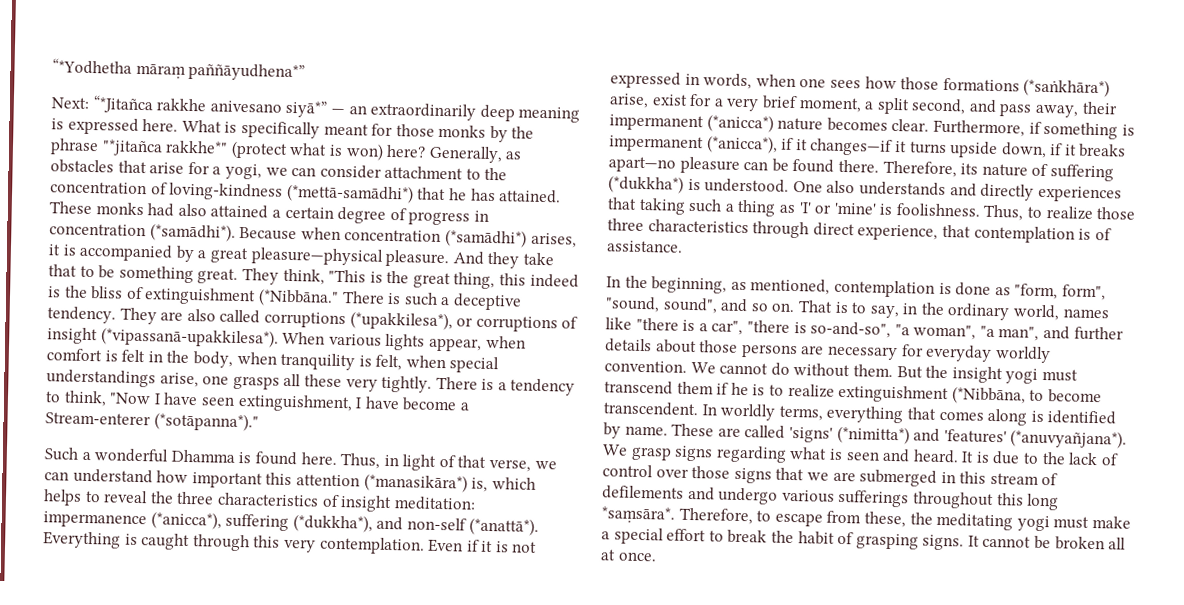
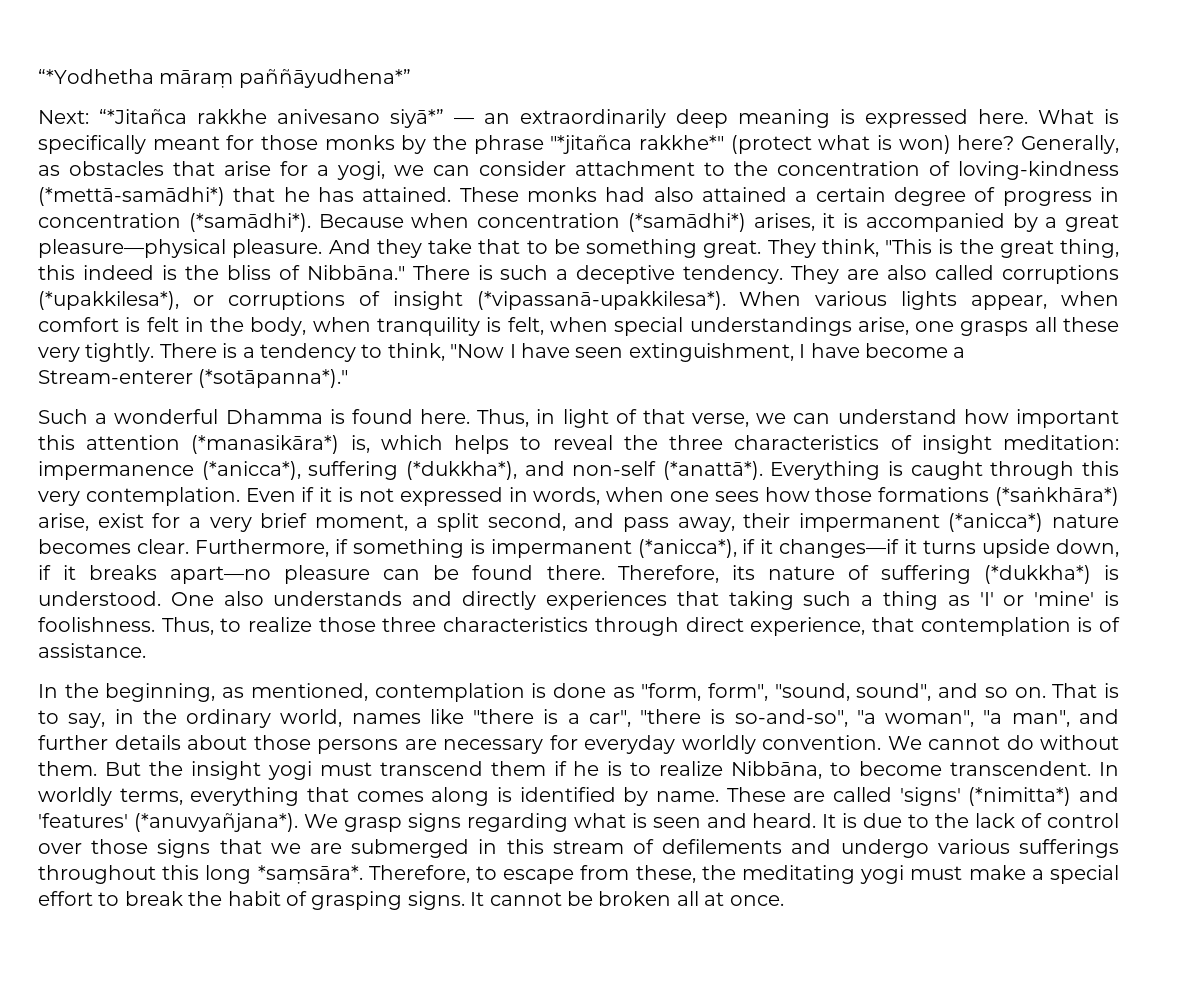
- They think, "This is the great thing, this indeed is the bliss of extinguishment (*Nibbāna."
+ They think, "This is the great thing, this indeed is the bliss of Nibbāna."
- But the insight yogi must transcend them if he is to realize extinguishment (*Nibbāna, to become transcendent.
+ But the insight yogi must transcend them if he is to realize Nibbāna, to become transcendent.

